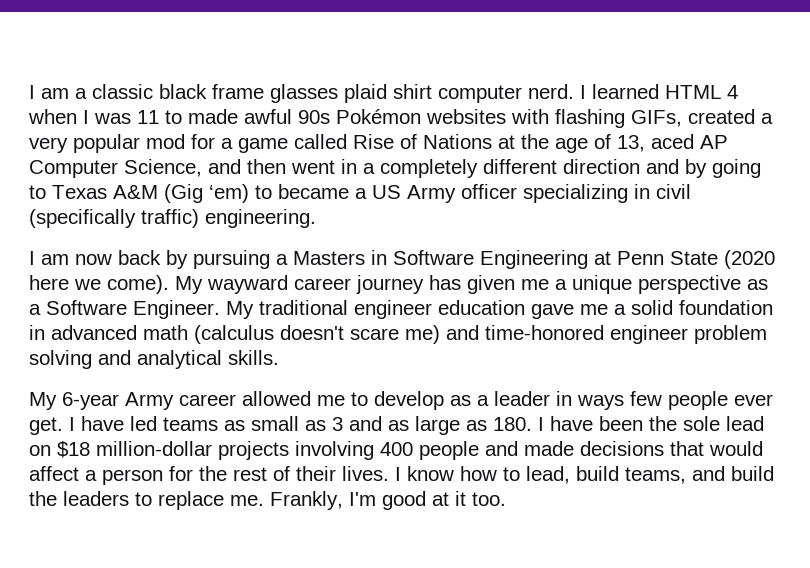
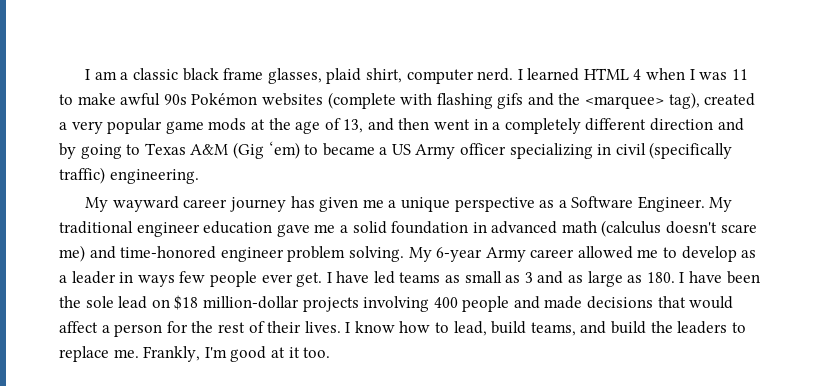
- I am a classic black frame glasses plaid shirt computer nerd.
+ I am a classic black frame glasses, plaid shirt, computer nerd.
- I learned HTML 4 when I was 11 to made awful 90s Pokémon websites with flashing GIFs, created a very popular mod for a game called Rise of Nations at the age of 13, aced AP Computer Science, and then went in a completely different direction and by going to Texas A&M (Gig ‘em) to became a US Army officer specializing in civil (specifically traffic) engineering.
+ I learned HTML 4 when I was 11 to make awful 90s Pokémon websites (complete with flashing gifs and the <marquee> tag), created a very popular game mods at the age of 13, and then went in a completely different direction and by going to Texas A&M (Gig ‘em) to became a US Army officer specializing in civil (specifically traffic) engineering.
- I am now back by pursuing a Masters in Software Engineering at Penn State (2020 here we come).
- My traditional engineer education gave me a solid foundation in advanced math (calculus doesn't scare me) and time-honored engineer problem solving and analytical skills.
- My 6-year Army career allowed me to develop as a leader in ways few people ever get.
+ My traditional engineer education gave me a solid foundation in advanced math (calculus doesn't scare me) and time-honored engineer problem solving. My 6-year Army career allowed me to develop as a leader in ways few people ever get.

